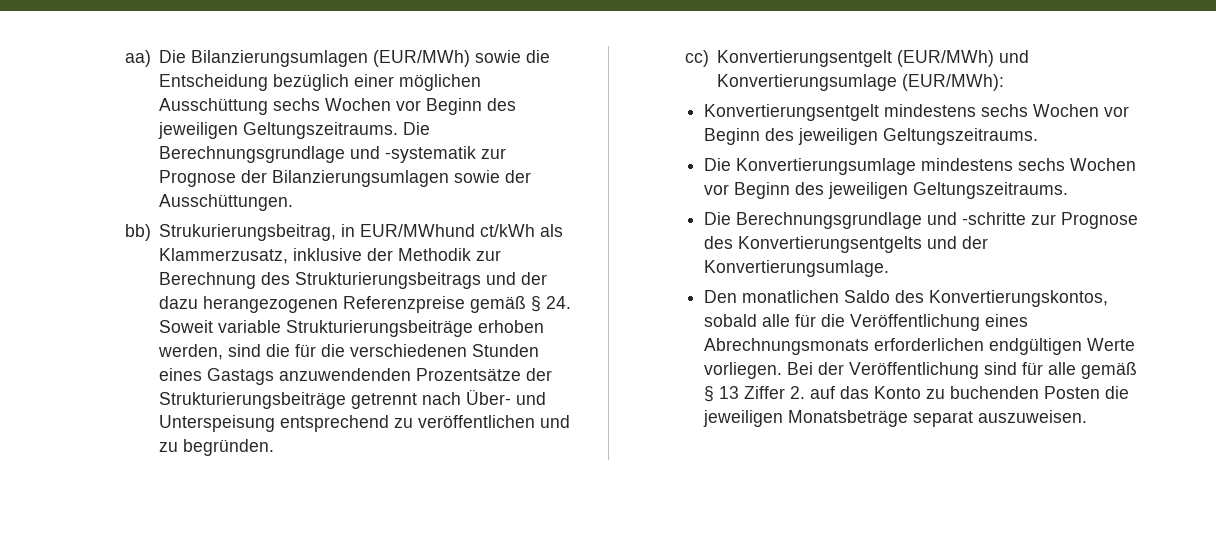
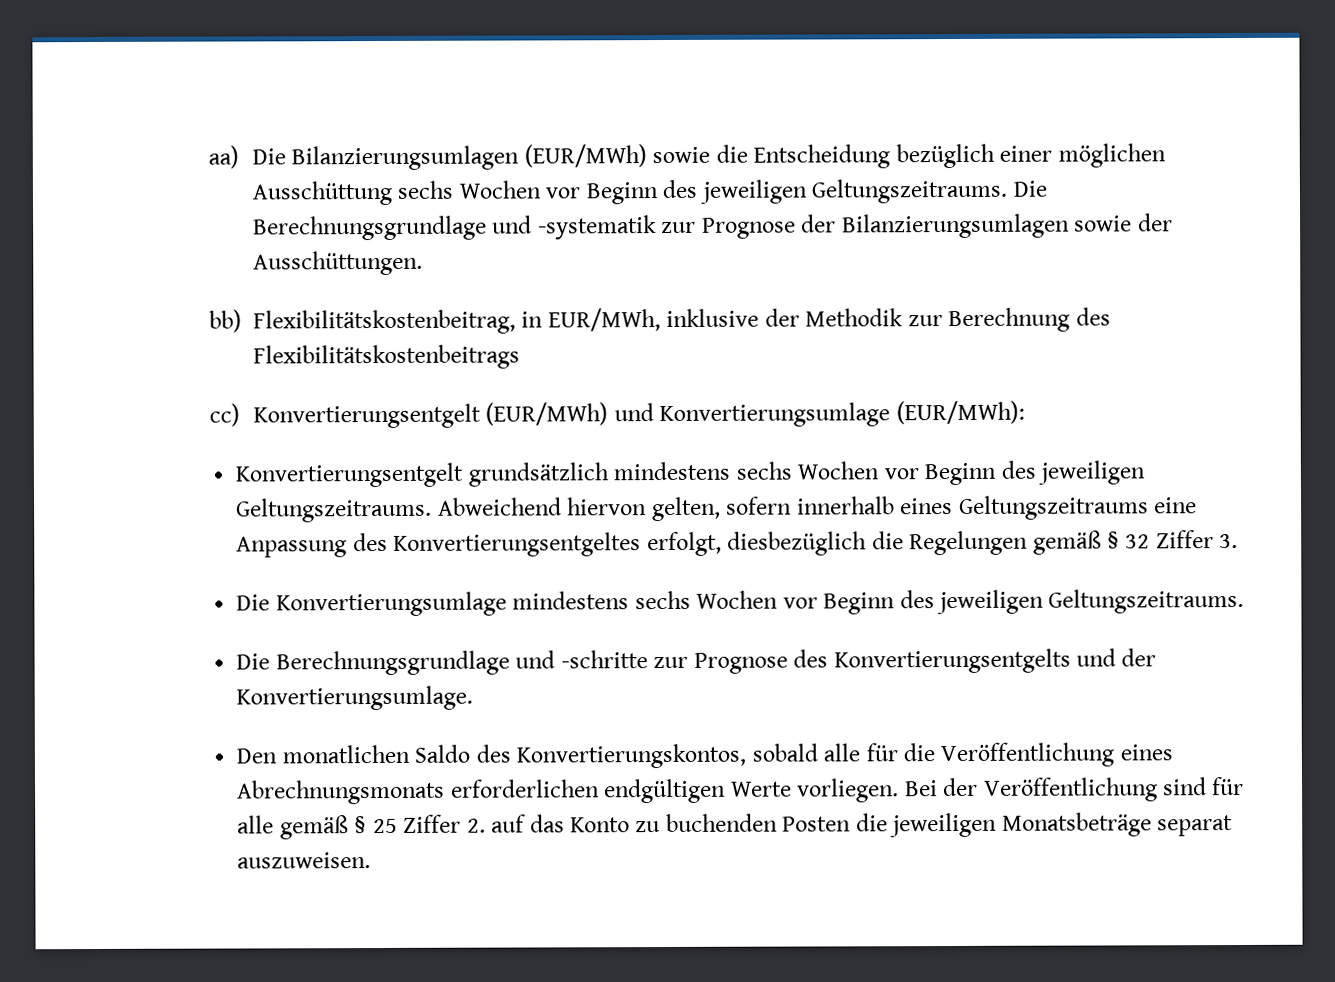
- bb) Strukurierungsbeitrag, in EUR/MWhund ct/kWh als Klammerzusatz, inklusive der Methodik zur Berechnung des Strukturierungsbeitrags und der dazu herangezogenen Referenzpreise gemäß § 24. Soweit variable Strukturierungsbeiträge erhoben werden, sind die für die verschiedenen Stunden eines Gastags anzuwendenden Prozentsätze der Strukturierungsbeiträge getrennt nach Über- und Unterspeisung entsprechend zu veröffentlichen und zu begründen.
+ bb) Flexibilitätskostenbeitrag, in EUR/MWh, inklusive der Methodik zur Berechnung des Flexibilitätskostenbeitrags
- Konvertierungsentgelt mindestens sechs Wochen vor Beginn des jeweiligen Geltungszeitraums.
+ Konvertierungsentgelt grundsätzlich mindestens sechs Wochen vor Beginn des jeweiligen Geltungszeitraums. Abweichend hiervon gelten, sofern innerhalb eines Geltungszeitraums eine Anpassung des Konvertierungsentgeltes erfolgt, diesbezüglich die Regelungen gemäß § 32 Ziffer 3.
- Bei der Veröffentlichung sind für alle gemäß § 13 Ziffer 2. auf das Konto zu buchenden Posten die jeweiligen Monatsbeträge separat auszuweisen.
+ Bei der Veröffentlichung sind für alle gemäß § 25 Ziffer 2. auf das Konto zu buchenden Posten die jeweiligen Monatsbeträge separat auszuweisen.

